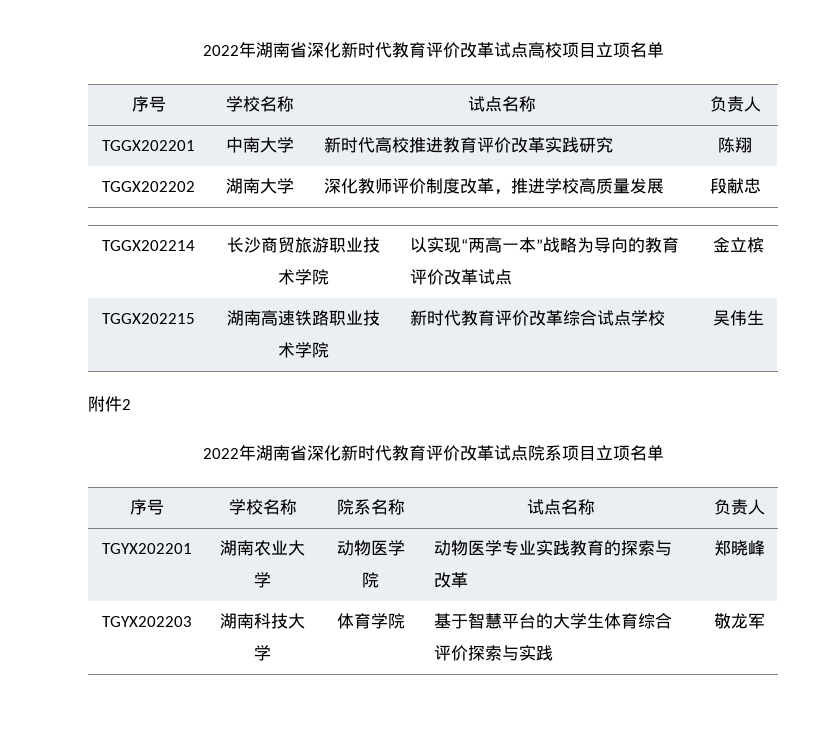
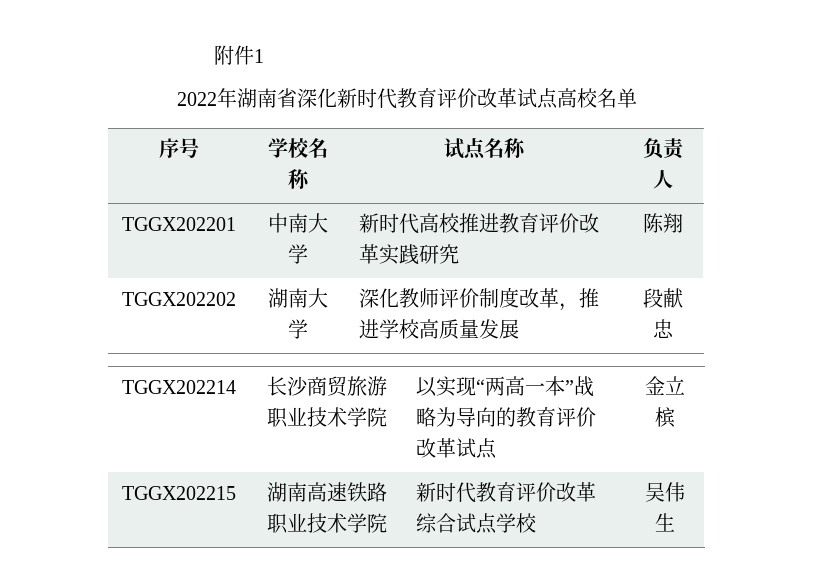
+ 附件1
- 2022年湖南省深化新时代教育评价改革试点高校项目立项名单
+ 2022年湖南省深化新时代教育评价改革试点高校名单
- 附件2
- 2022年湖南省深化新时代教育评价改革试点院系项目立项名单
- 序号 | 学校名称 | 院系名称 | 试点名称 | 负责人
- TGYX202201 | 湖南农业大学 | 动物医学院 | 动物医学专业实践教育的探索与改革 | 郑晓峰
- TGYX202203 | 湖南科技大学 | 体育学院 | 基于智慧平台的大学生体育综合评价探索与实践 | 敬龙军

